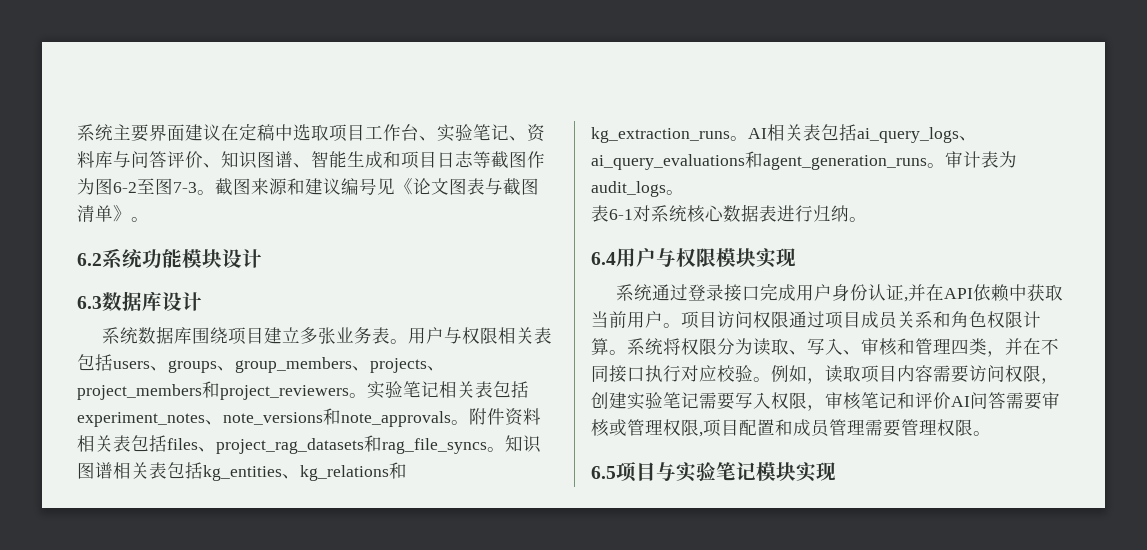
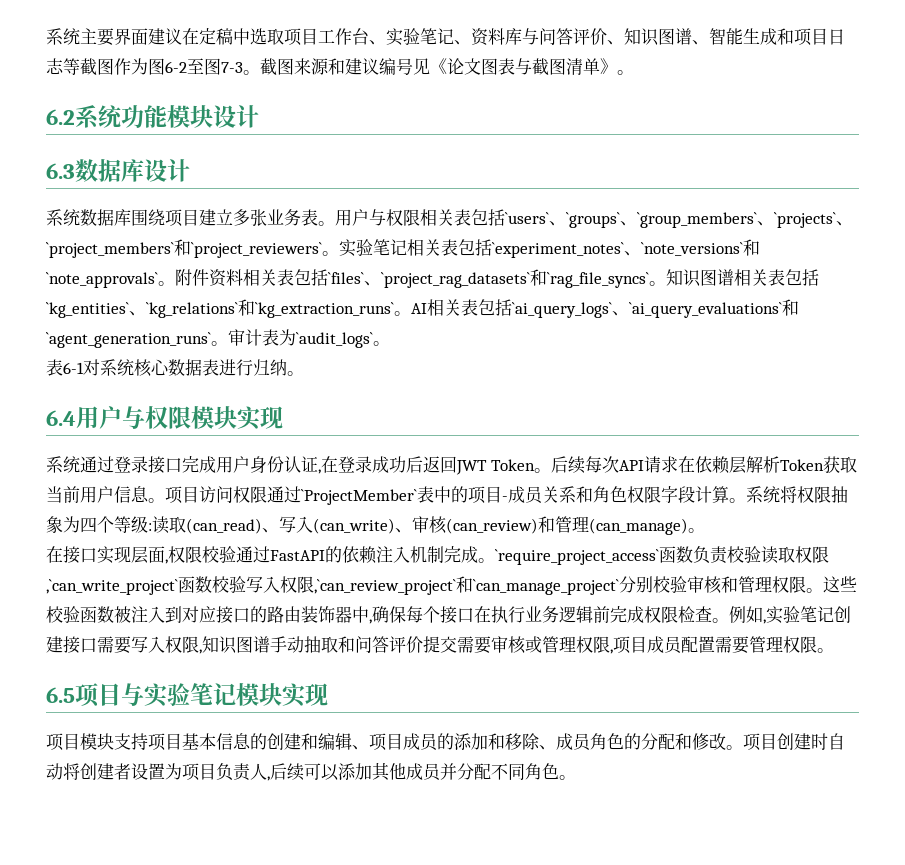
- 用户与权限相关表包括users、groups、group_members、projects、project_members和project_reviewers。
+ 用户与权限相关表包括`users`、`groups`、`group_members`、`projects`、`project_members`和`project_reviewers`。
- 实验笔记相关表包括experiment_notes、note_versions和note_approvals。
+ 实验笔记相关表包括`experiment_notes`、`note_versions`和`note_approvals`。
- 附件资料相关表包括files、project_rag_datasets和rag_file_syncs。
+ 附件资料相关表包括`files`、`project_rag_datasets`和`rag_file_syncs`。
- 知识图谱相关表包括kg_entities、kg_relations和kg_extraction_runs。AI相关表包括ai_query_logs、ai_query_evaluations和agent_generation_runs。
+ 知识图谱相关表包括`kg_entities`、`kg_relations`和`kg_extraction_runs`。AI相关表包括`ai_query_logs`、`ai_query_evaluations`和`agent_generation_runs`。
- 审计表为audit_logs。
+ 审计表为`audit_logs`。
- 系统通过登录接口完成用户身份认证,并在API依赖中获取当前用户。
+ 系统通过登录接口完成用户身份认证,在登录成功后返回JWT Token。后续每次API请求在依赖层解析Token获取当前用户信息。
- 项目访问权限通过项目成员关系和角色权限计算。
+ 项目访问权限通过`ProjectMember`表中的项目-成员关系和角色权限字段计算。
- 系统将权限分为读取、写入、审核和管理四类，并在不同接口执行对应校验。例如，读取项目内容需要访问权限，创建实验笔记需要写入权限，审核笔记和评价AI问答需要审核或管理权限,项目配置和成员管理需要管理权限。
+ 系统将权限抽象为四个等级:读取(can_read)、写入(can_write)、审核(can_review)和管理(can_manage)。
+ 在接口实现层面,权限校验通过FastAPI的依赖注入机制完成。`require_project_access`函数负责校验读取权限,`can_write_project`函数校验写入权限,`can_review_project`和`can_manage_project`分别校验审核和管理权限。这些校验函数被注入到对应接口的路由装饰器中,确保每个接口在执行业务逻辑前完成权限检查。例如,实验笔记创建接口需要写入权限,知识图谱手动抽取和问答评价提交需要审核或管理权限,项目成员配置需要管理权限。
+ 项目模块支持项目基本信息的创建和编辑、项目成员的添加和移除、成员角色的分配和修改。项目创建时自动将创建者设置为项目负责人,后续可以添加其他成员并分配不同角色。

